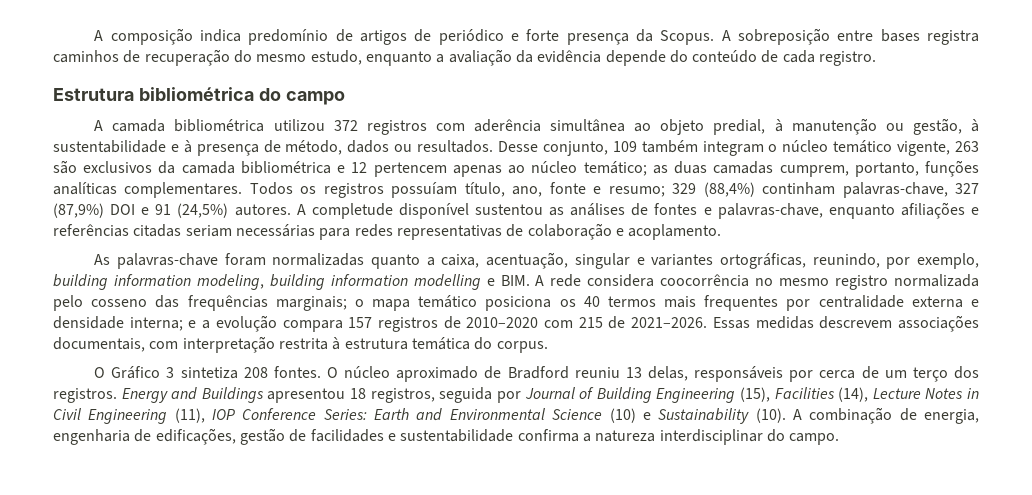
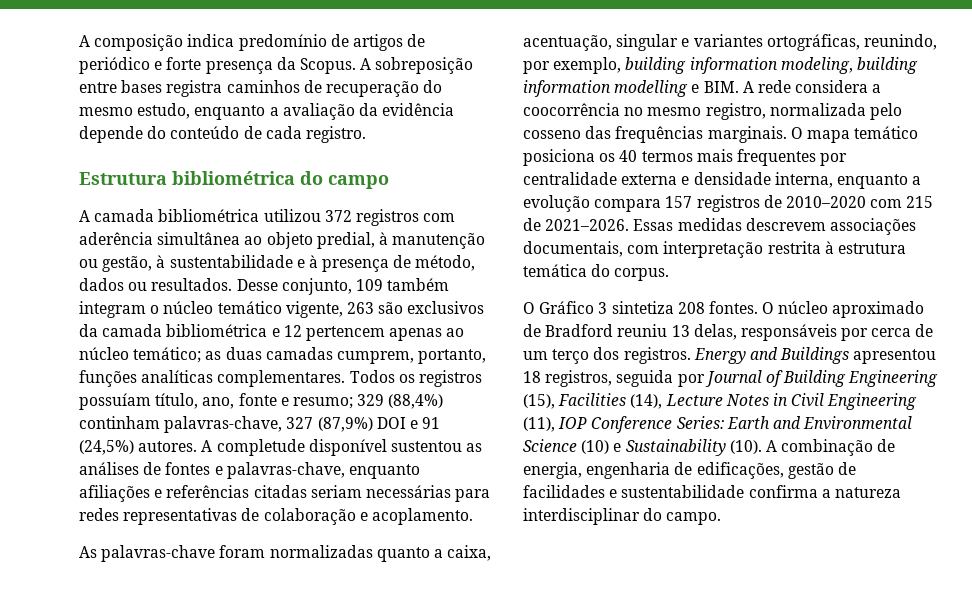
- As palavras-chave foram normalizadas quanto a caixa, acentuação, singular e variantes ortográficas, reunindo, por exemplo, building information modeling, building information modelling e BIM. A rede considera coocorrência no mesmo registro normalizada pelo cosseno das frequências marginais; o mapa temático posiciona os 40 termos mais frequentes por centralidade externa e densidade interna; e a evolução compara 157 registros de 2010–2020 com 215 de 2021–2026.
+ As palavras-chave foram normalizadas quanto a caixa, acentuação, singular e variantes ortográficas, reunindo, por exemplo, building information modeling, building information modelling e BIM. A rede considera a coocorrência no mesmo registro, normalizada pelo cosseno das frequências marginais. O mapa temático posiciona os 40 termos mais frequentes por centralidade externa e densidade interna, enquanto a evolução compara 157 registros de 2010–2020 com 215 de 2021–2026.

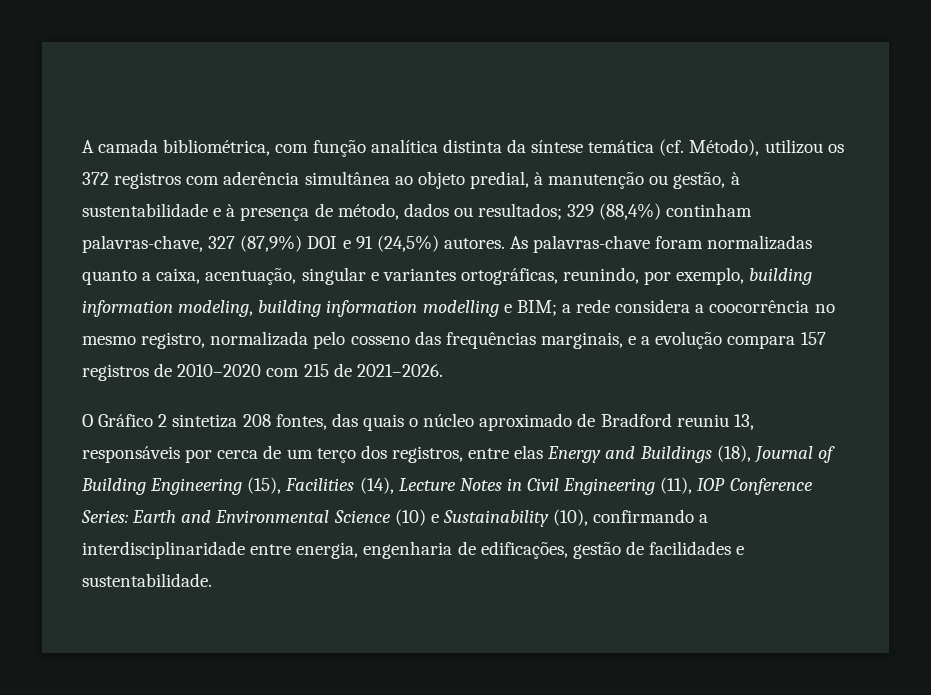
- A composição indica predomínio de artigos de periódico e forte presença da Scopus. A sobreposição entre bases registra caminhos de recuperação do mesmo estudo, enquanto a avaliação da evidência depende do conteúdo de cada registro.
- Estrutura bibliométrica do campo
- A camada bibliométrica utilizou 372 registros com aderência simultânea ao objeto predial, à manutenção ou gestão, à sustentabilidade e à presença de método, dados ou resultados. Desse conjunto, 109 também integram o núcleo temático vigente, 263 são exclusivos da camada bibliométrica e 12 pertencem apenas ao núcleo temático; as duas camadas cumprem, portanto, funções analíticas complementares. Todos os registros possuíam título, ano, fonte e resumo; 329 (88,4%) continham palavras-chave, 327 (87,9%) DOI e 91 (24,5%) autores. A completude disponível sustentou as análises de fontes e palavras-chave, enquanto afiliações e referências citadas seriam necessárias para redes representativas de colaboração e acoplamento.
- As palavras-chave foram normalizadas quanto a caixa, acentuação, singular e variantes ortográficas, reunindo, por exemplo, building information modeling, building information modelling e BIM. A rede considera a coocorrência no mesmo registro, normalizada pelo cosseno das frequências marginais. O mapa temático posiciona os 40 termos mais frequentes por centralidade externa e densidade interna, enquanto a evolução compara 157 registros de 2010–2020 com 215 de 2021–2026. Essas medidas descrevem associações documentais, com interpretação restrita à estrutura temática do corpus.
+ A camada bibliométrica, com função analítica distinta da síntese temática (cf. Método), utilizou os 372 registros com aderência simultânea ao objeto predial, à manutenção ou gestão, à sustentabilidade e à presença de método, dados ou resultados; 329 (88,4%) continham palavras-chave, 327 (87,9%) DOI e 91 (24,5%) autores. As palavras-chave foram normalizadas quanto a caixa, acentuação, singular e variantes ortográficas, reunindo, por exemplo, building information modeling, building information modelling e BIM; a rede considera a coocorrência no mesmo registro, normalizada pelo cosseno das frequências marginais, e a evolução compara 157 registros de 2010–2020 com 215 de 2021–2026.
- O Gráfico 3 sintetiza 208 fontes. O núcleo aproximado de Bradford reuniu 13 delas, responsáveis por cerca de um terço dos registros. Energy and Buildings apresentou 18 registros, seguida por Journal of Building Engineering (15), Facilities (14), Lecture Notes in Civil Engineering (11), IOP Conference Series: Earth and Environmental Science (10) e Sustainability (10). A combinação de energia, engenharia de edificações, gestão de facilidades e sustentabilidade confirma a natureza interdisciplinar do campo.
+ O Gráfico 2 sintetiza 208 fontes, das quais o núcleo aproximado de Bradford reuniu 13, responsáveis por cerca de um terço dos registros, entre elas Energy and Buildings (18), Journal of Building Engineering (15), Facilities (14), Lecture Notes in Civil Engineering (11), IOP Conference Series: Earth and Environmental Science (10) e Sustainability (10), confirmando a interdisciplinaridade entre energia, engenharia de edificações, gestão de facilidades e sustentabilidade.

